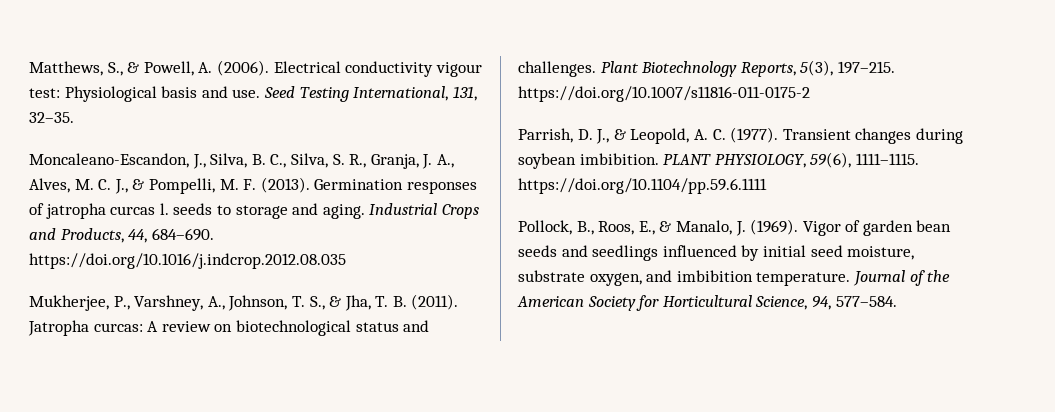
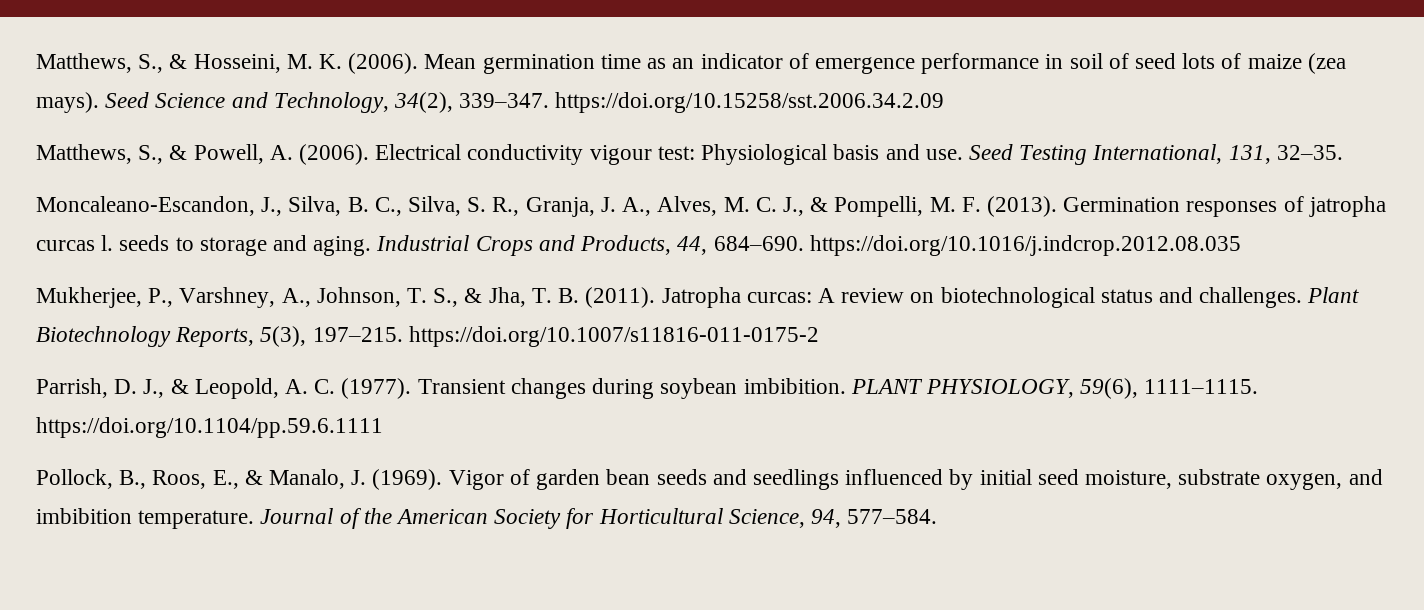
+ Matthews, S., & Hosseini, M. K. (2006). Mean germination time as an indicator of emergence performance in soil of seed lots of maize (zea mays). Seed Science and Technology, 34(2), 339–347. https://doi.org/10.15258/sst.2006.34.2.09

